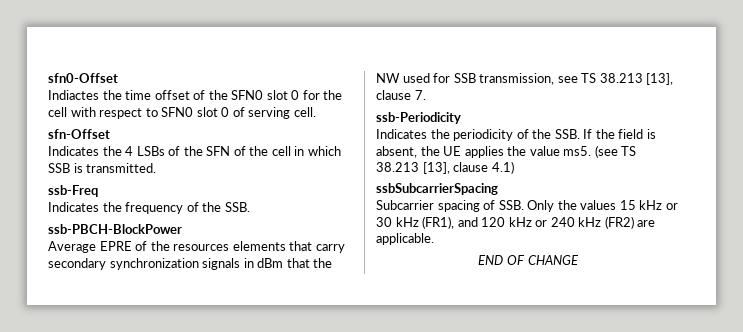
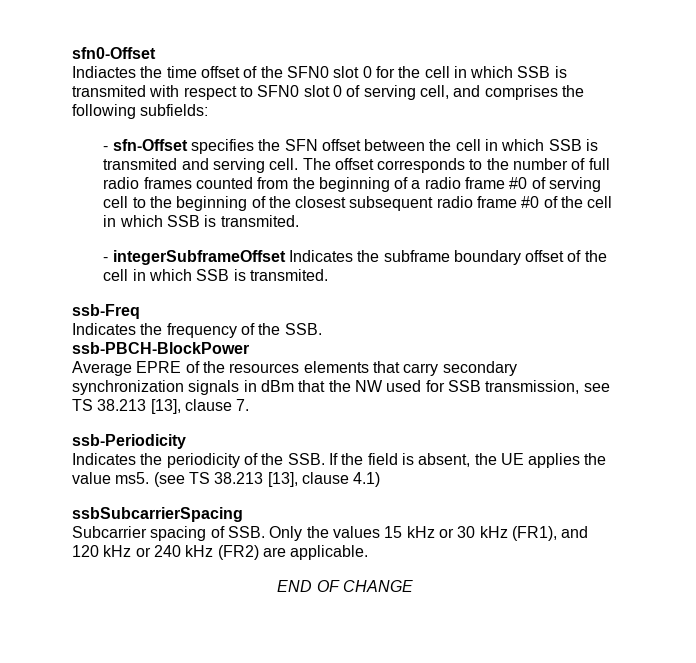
- Indiactes the time offset of the SFN0 slot 0 for the cell with respect to SFN0 slot 0 of serving cell.
- sfn-Offset
- Indicates the 4 LSBs of the SFN of the cell in which SSB is transmitted.
+ Indiactes the time offset of the SFN0 slot 0 for the cell in which SSB is transmited with respect to SFN0 slot 0 of serving cell, and comprises the following subfields:
+ - sfn-Offset specifies the SFN offset between the cell in which SSB is transmited and serving cell. The offset corresponds to the number of full radio frames counted from the beginning of a radio frame #0 of serving cell to the beginning of the closest subsequent radio frame #0 of the cell in which SSB is transmited.
+ - integerSubframeOffset Indicates the subframe boundary offset of the cell in which SSB is transmited.

